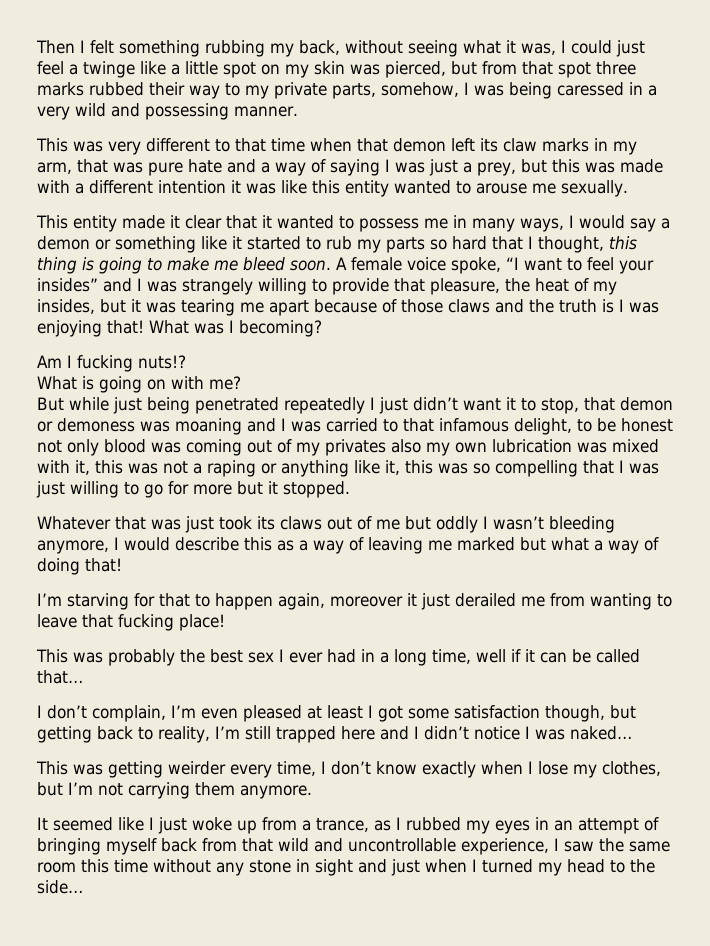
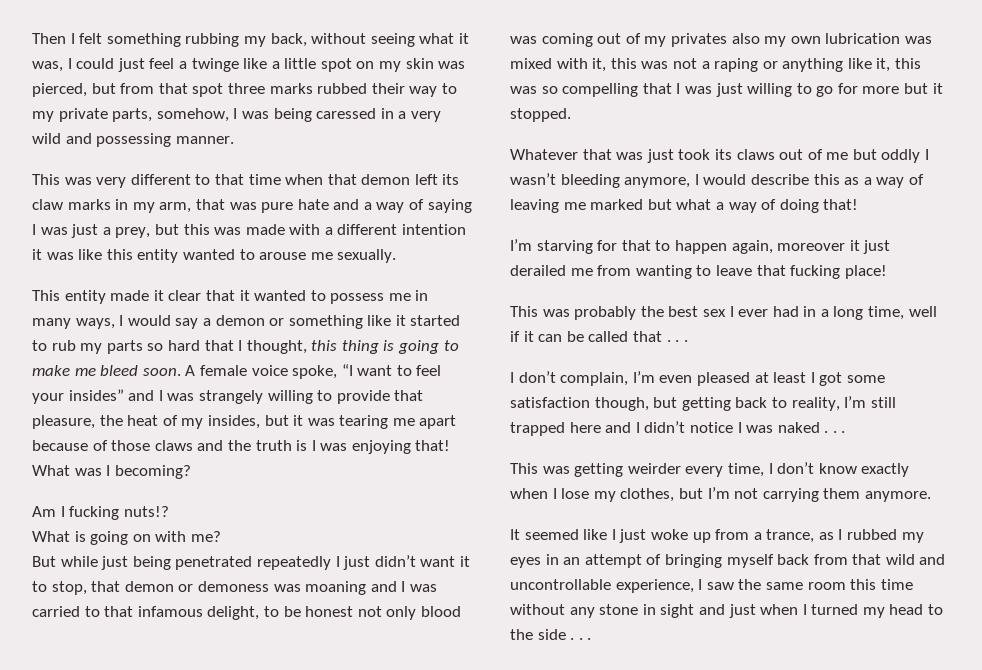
- This was probably the best sex I ever had in a long time, well if it can be called that…
+ This was probably the best sex I ever had in a long time, well if it can be called that . . .
- I don’t complain, I’m even pleased at least I got some satisfaction though, but getting back to reality, I’m still trapped here and I didn’t notice I was naked…
+ I don’t complain, I’m even pleased at least I got some satisfaction though, but getting back to reality, I’m still trapped here and I didn’t notice I was naked . . .
- It seemed like I just woke up from a trance, as I rubbed my eyes in an attempt of bringing myself back from that wild and uncontrollable experience, I saw the same room this time without any stone in sight and just when I turned my head to the side…
+ It seemed like I just woke up from a trance, as I rubbed my eyes in an attempt of bringing myself back from that wild and uncontrollable experience, I saw the same room this time without any stone in sight and just when I turned my head to the side . . .

